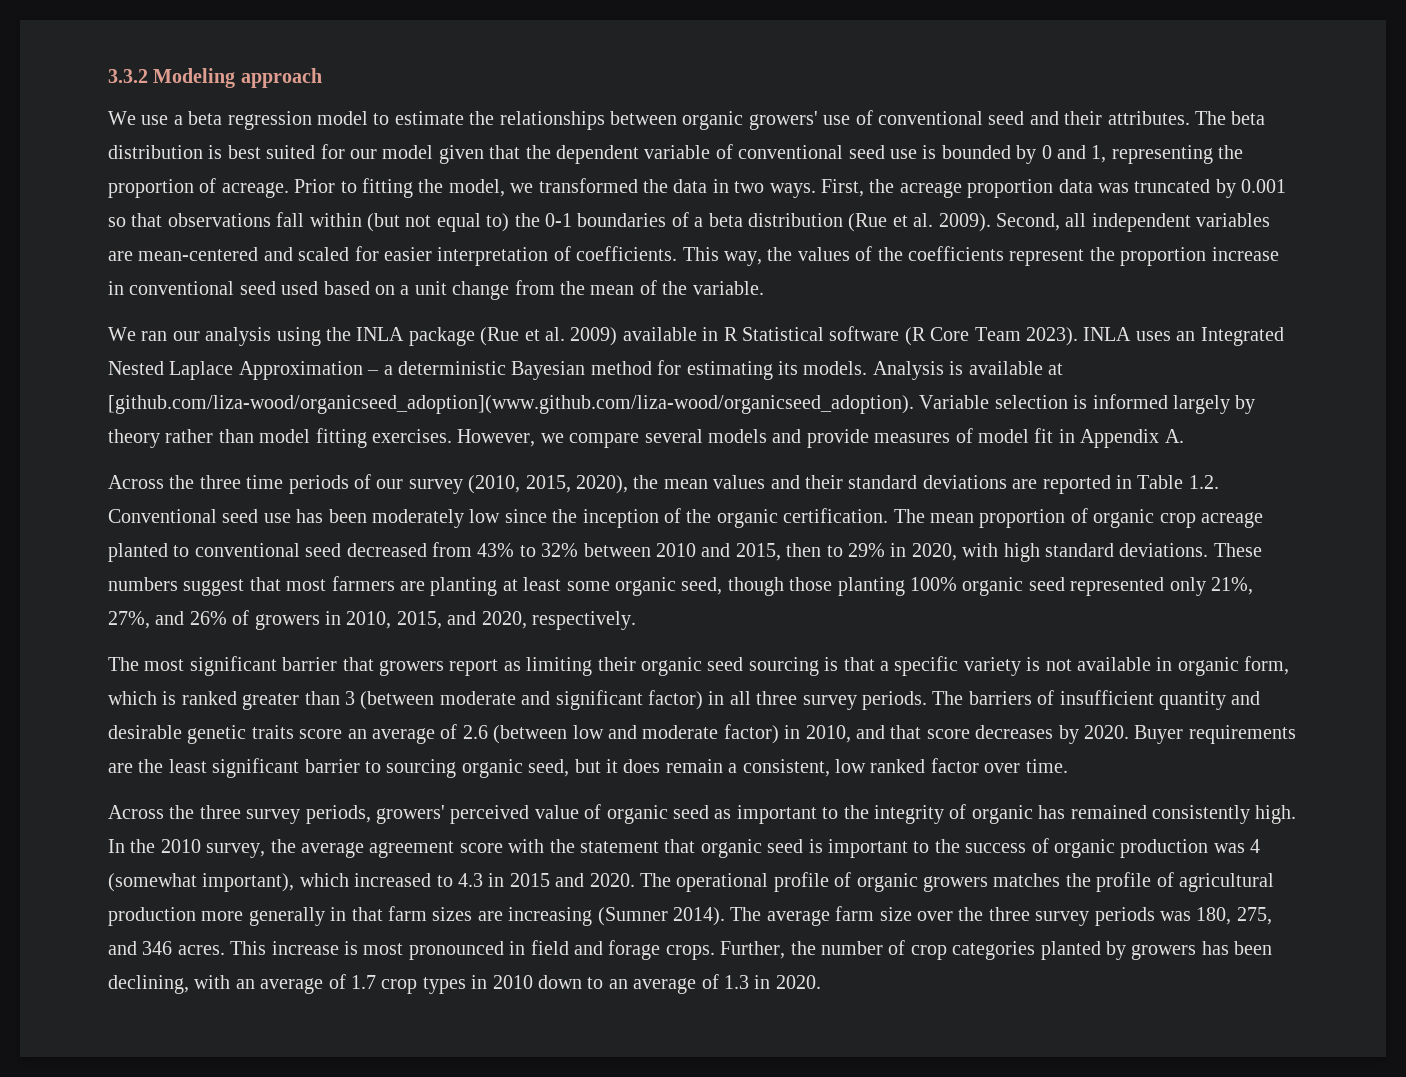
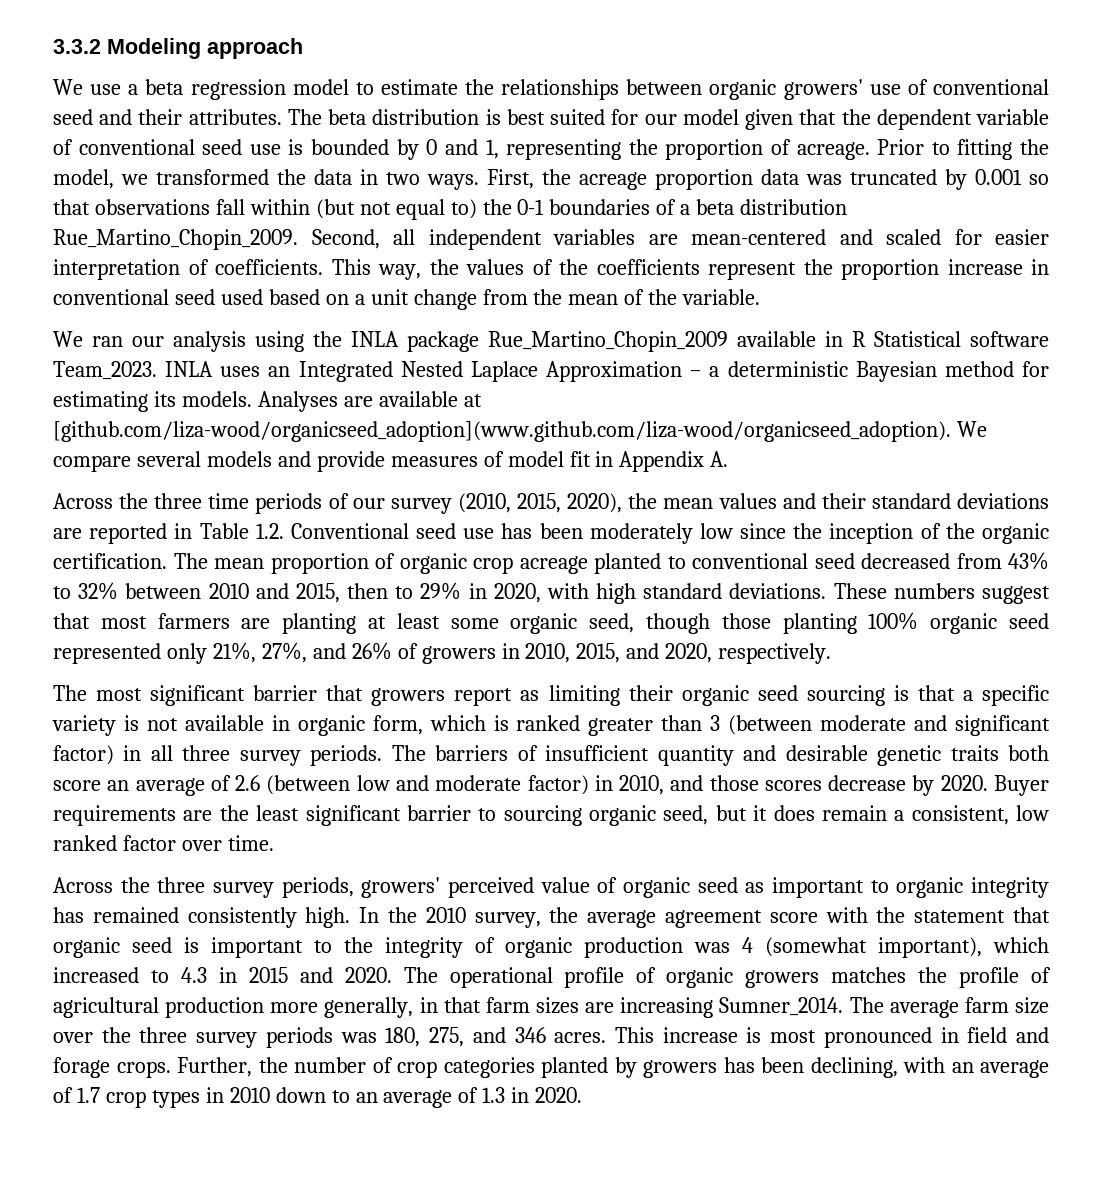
- First, the acreage proportion data was truncated by 0.001 so that observations fall within (but not equal to) the 0-1 boundaries of a beta distribution (Rue et al. 2009).
+ First, the acreage proportion data was truncated by 0.001 so that observations fall within (but not equal to) the 0-1 boundaries of a beta distribution Rue_Martino_Chopin_2009.
- We ran our analysis using the INLA package (Rue et al. 2009) available in R Statistical software (R Core Team 2023).
+ We ran our analysis using the INLA package Rue_Martino_Chopin_2009 available in R Statistical software Team_2023.
- Analysis is available at [github.com/liza-wood/organicseed_adoption](www.github.com/liza-wood/organicseed_adoption). Variable selection is informed largely by theory rather than model fitting exercises. However, we compare several models and provide measures of model fit in Appendix A.
+ Analyses are available at [github.com/liza-wood/organicseed_adoption](www.github.com/liza-wood/organicseed_adoption). We compare several models and provide measures of model fit in Appendix A.
- The barriers of insufficient quantity and desirable genetic traits score an average of 2.6 (between low and moderate factor) in 2010, and that score decreases by 2020.
+ The barriers of insufficient quantity and desirable genetic traits both score an average of 2.6 (between low and moderate factor) in 2010, and those scores decrease by 2020.
- Across the three survey periods, growers' perceived value of organic seed as important to the integrity of organic has remained consistently high.
+ Across the three survey periods, growers' perceived value of organic seed as important to organic integrity has remained consistently high.
- In the 2010 survey, the average agreement score with the statement that organic seed is important to the success of organic production was 4 (somewhat important), which increased to 4.3 in 2015 and 2020.
+ In the 2010 survey, the average agreement score with the statement that organic seed is important to the integrity of organic production was 4 (somewhat important), which increased to 4.3 in 2015 and 2020.
- The operational profile of organic growers matches the profile of agricultural production more generally in that farm sizes are increasing (Sumner 2014).
+ The operational profile of organic growers matches the profile of agricultural production more generally, in that farm sizes are increasing Sumner_2014.

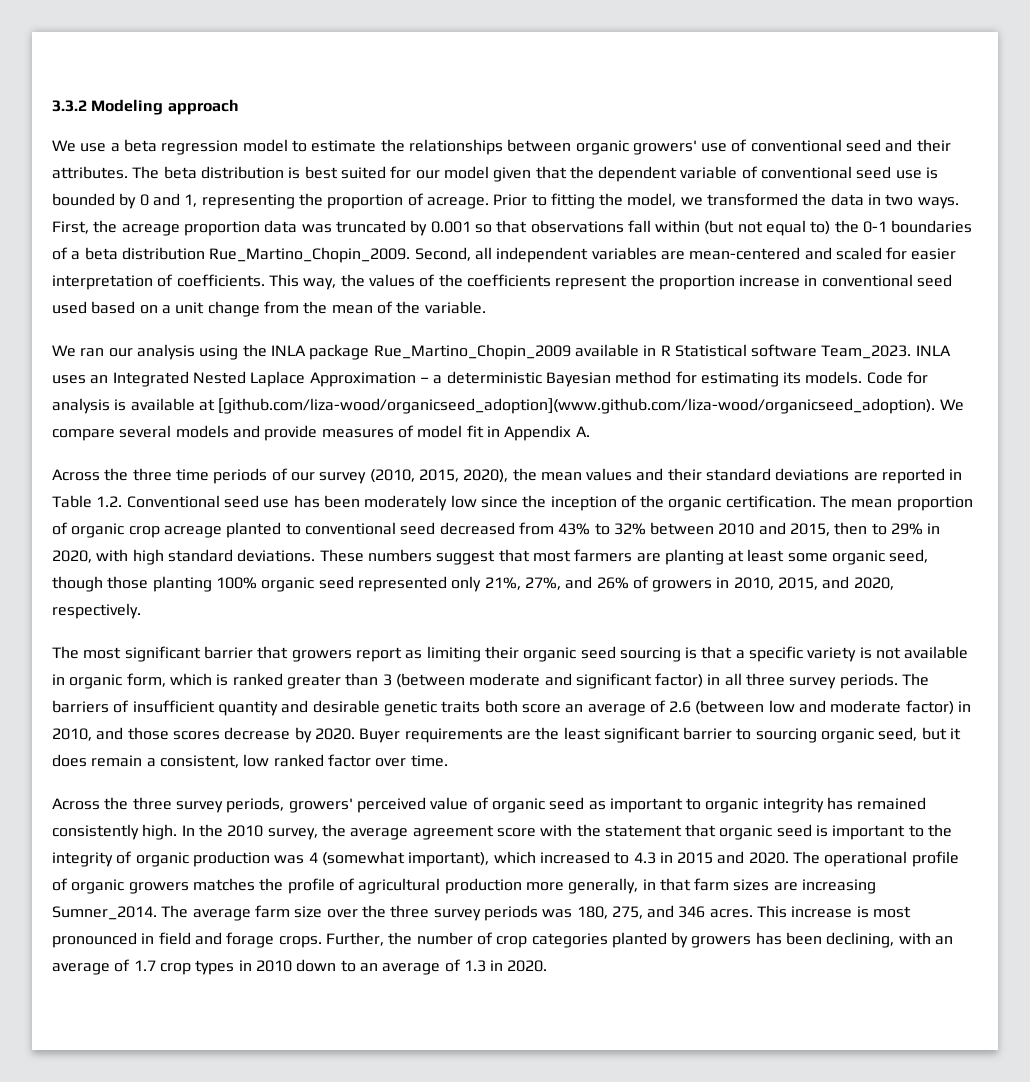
- Analyses are available at [github.com/liza-wood/organicseed_adoption](www.github.com/liza-wood/organicseed_adoption). We compare several models and provide measures of model fit in Appendix A.
+ Code for analysis is available at [github.com/liza-wood/organicseed_adoption](www.github.com/liza-wood/organicseed_adoption). We compare several models and provide measures of model fit in Appendix A.

